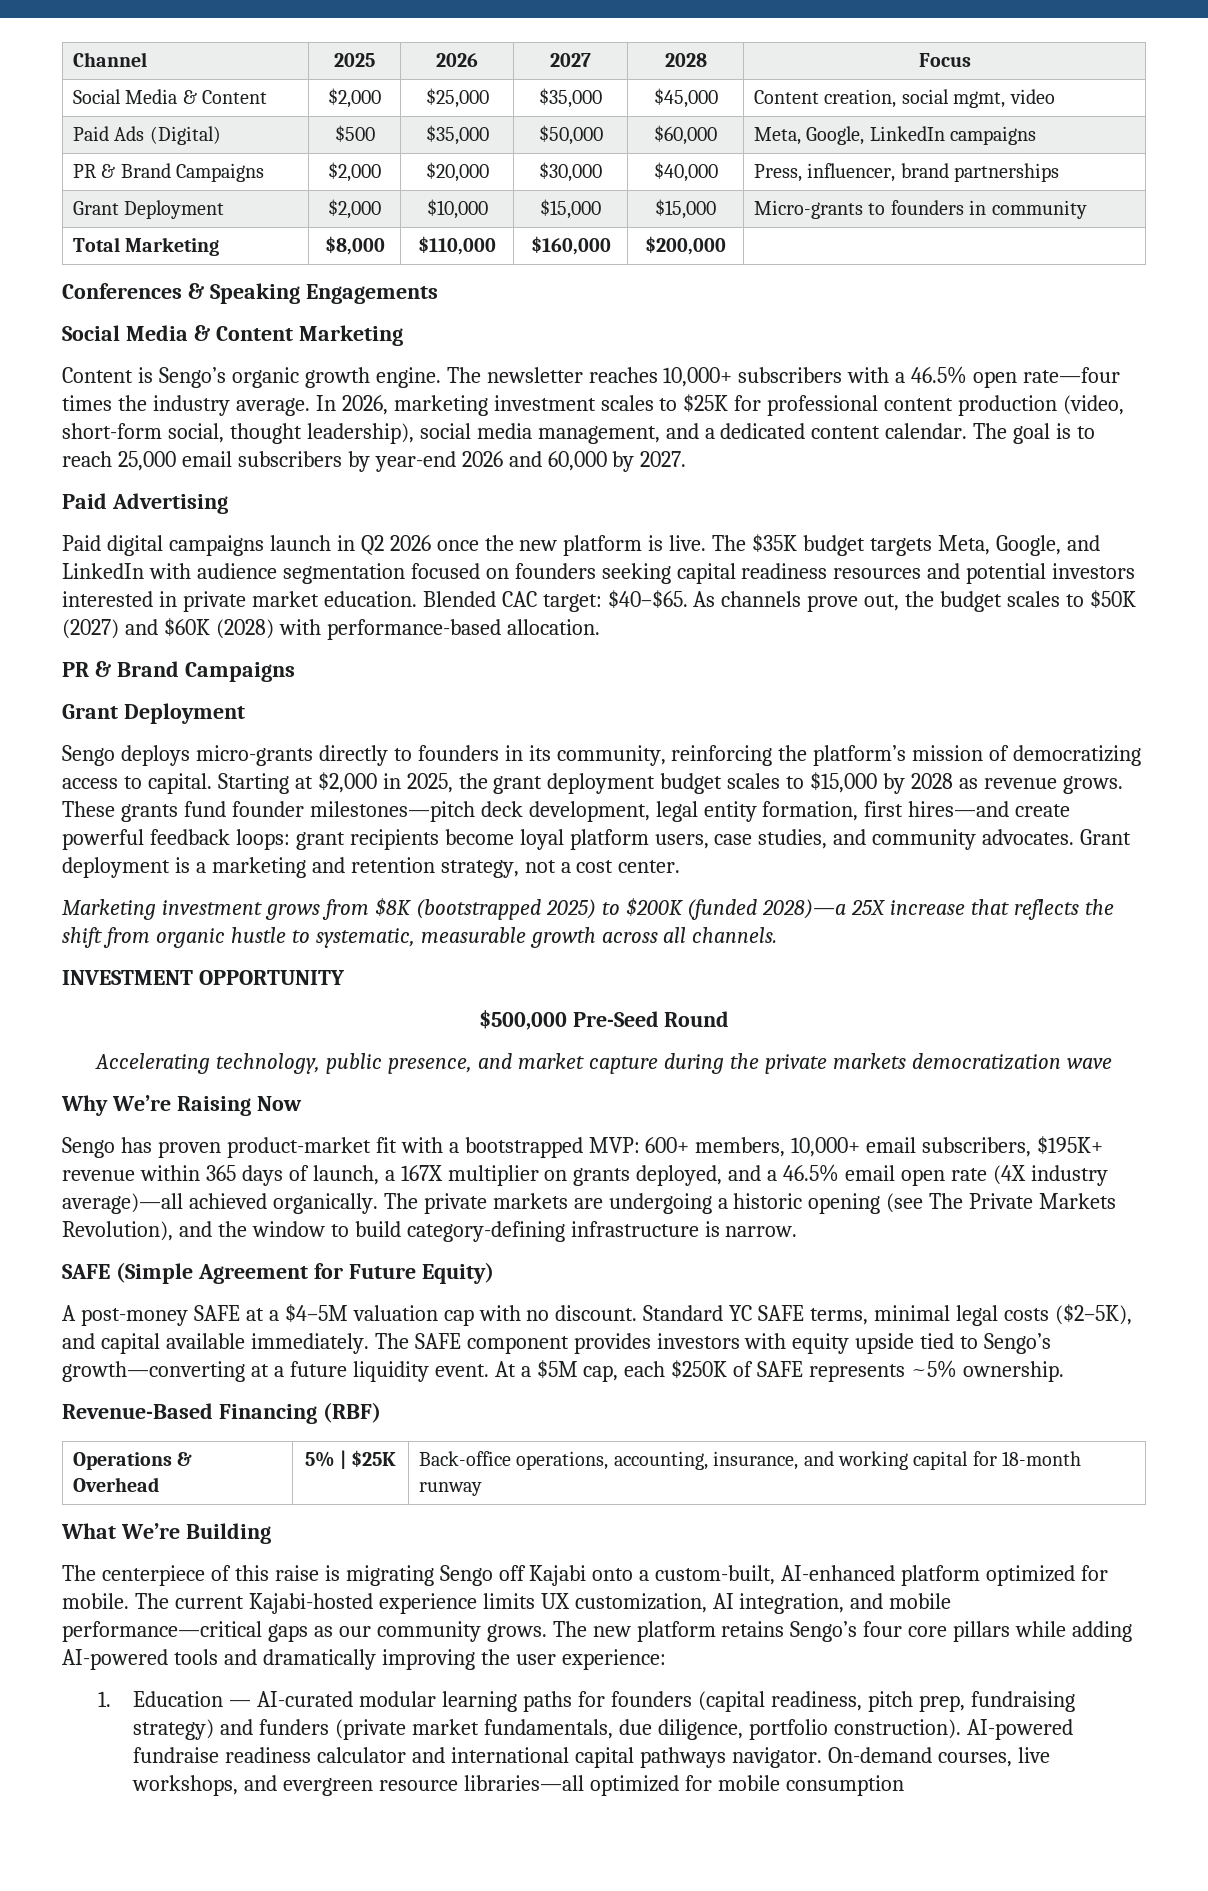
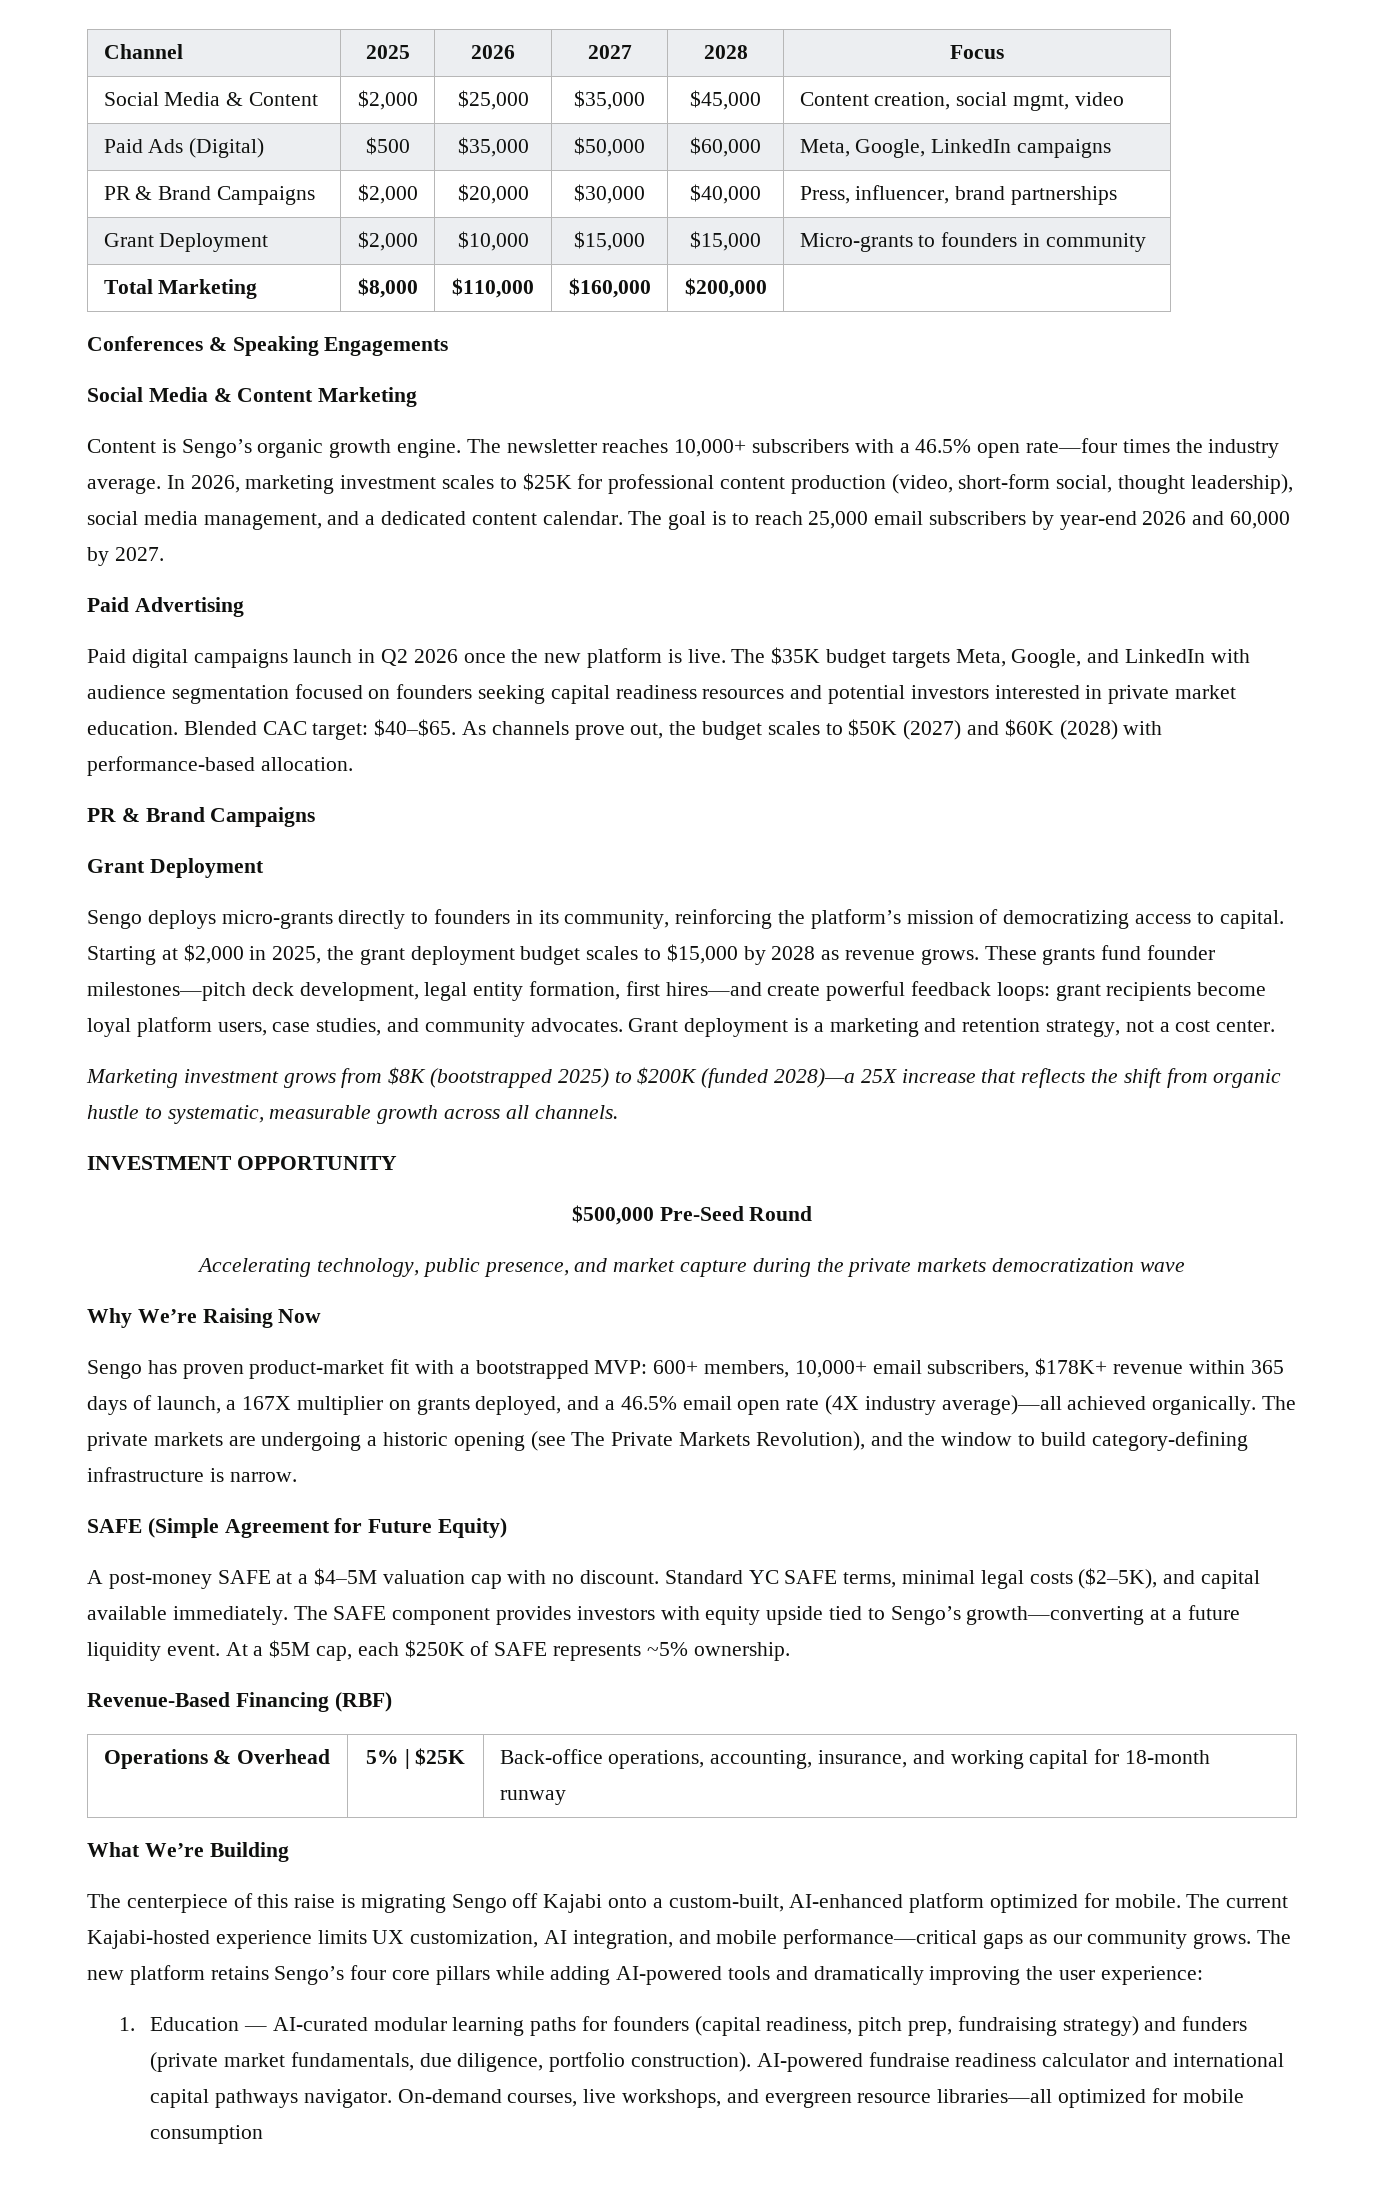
- Sengo has proven product-market fit with a bootstrapped MVP: 600+ members, 10,000+ email subscribers, $195K+ revenue within 365 days of launch, a 167X multiplier on grants deployed, and a 46.5% email open rate (4X industry average)—all achieved organically.
+ Sengo has proven product-market fit with a bootstrapped MVP: 600+ members, 10,000+ email subscribers, $178K+ revenue within 365 days of launch, a 167X multiplier on grants deployed, and a 46.5% email open rate (4X industry average)—all achieved organically.

